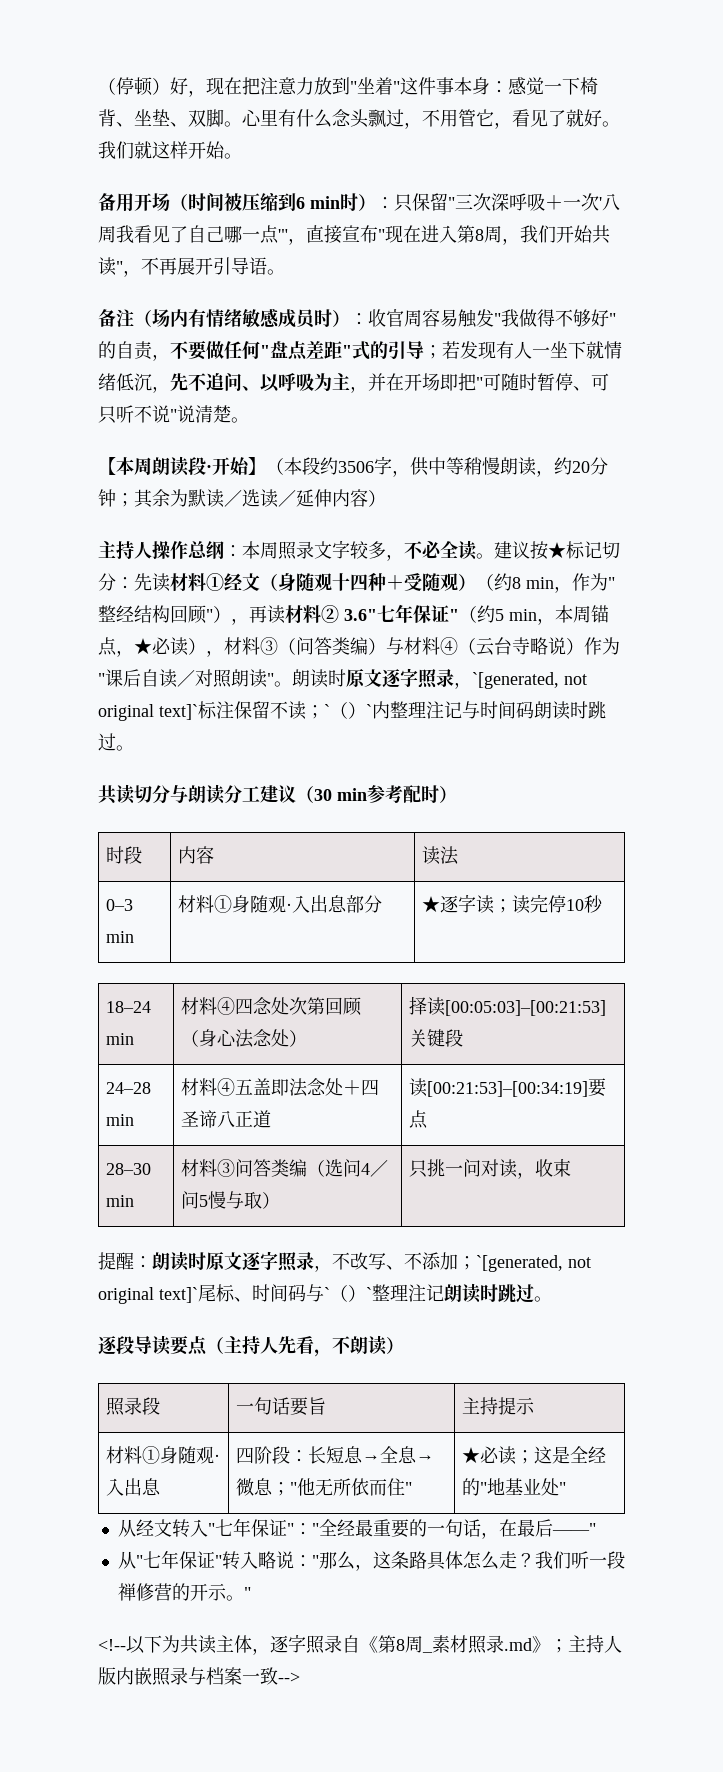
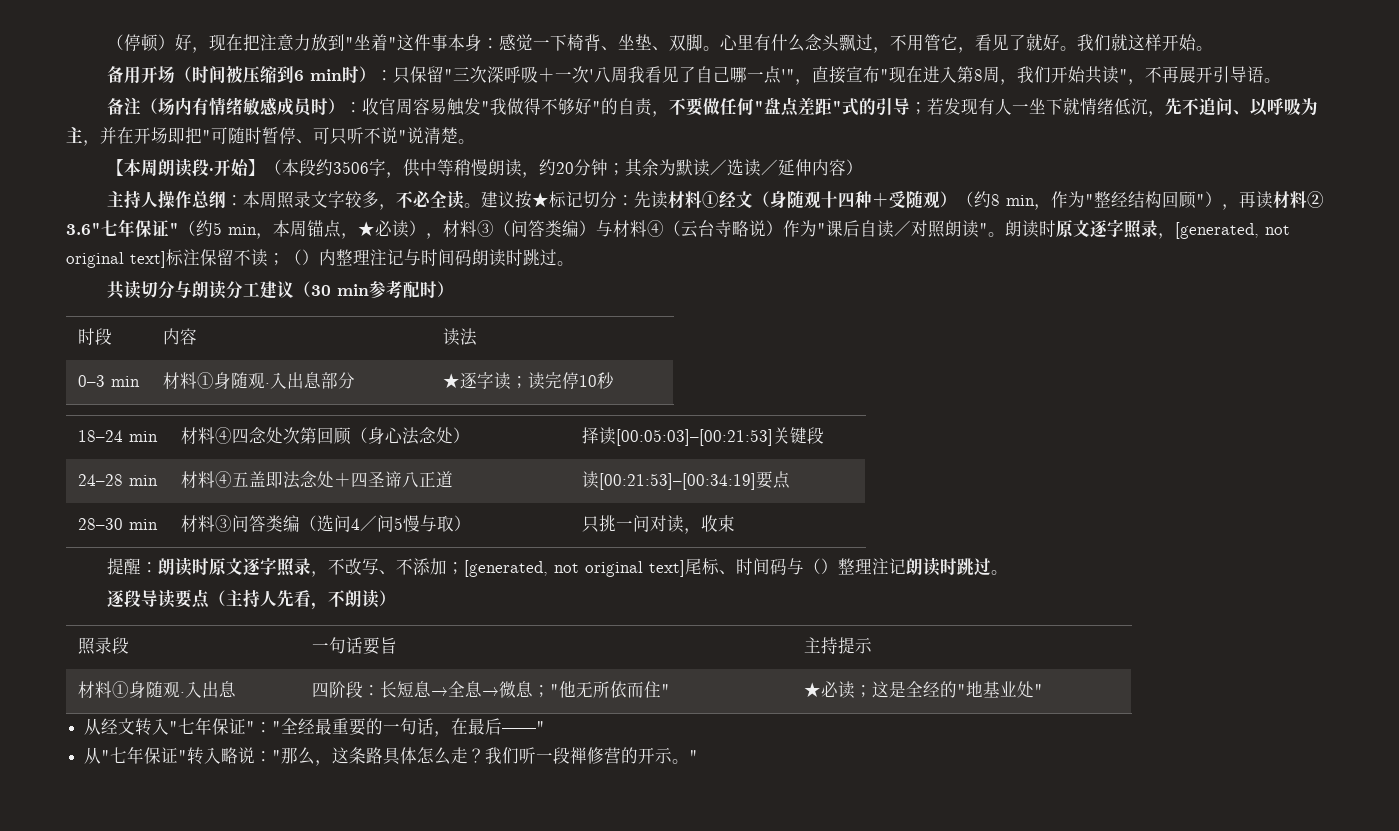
- 朗读时原文逐字照录，`[generated, not original text]`标注保留不读；`（）`内整理注记与时间码朗读时跳过。
+ 朗读时原文逐字照录，[generated, not original text]标注保留不读；（）内整理注记与时间码朗读时跳过。
- 提醒：朗读时原文逐字照录，不改写、不添加；`[generated, not original text]`尾标、时间码与`（）`整理注记朗读时跳过。
+ 提醒：朗读时原文逐字照录，不改写、不添加；[generated, not original text]尾标、时间码与（）整理注记朗读时跳过。
- <!--以下为共读主体，逐字照录自《第8周_素材照录.md》；主持人版内嵌照录与档案一致-->

